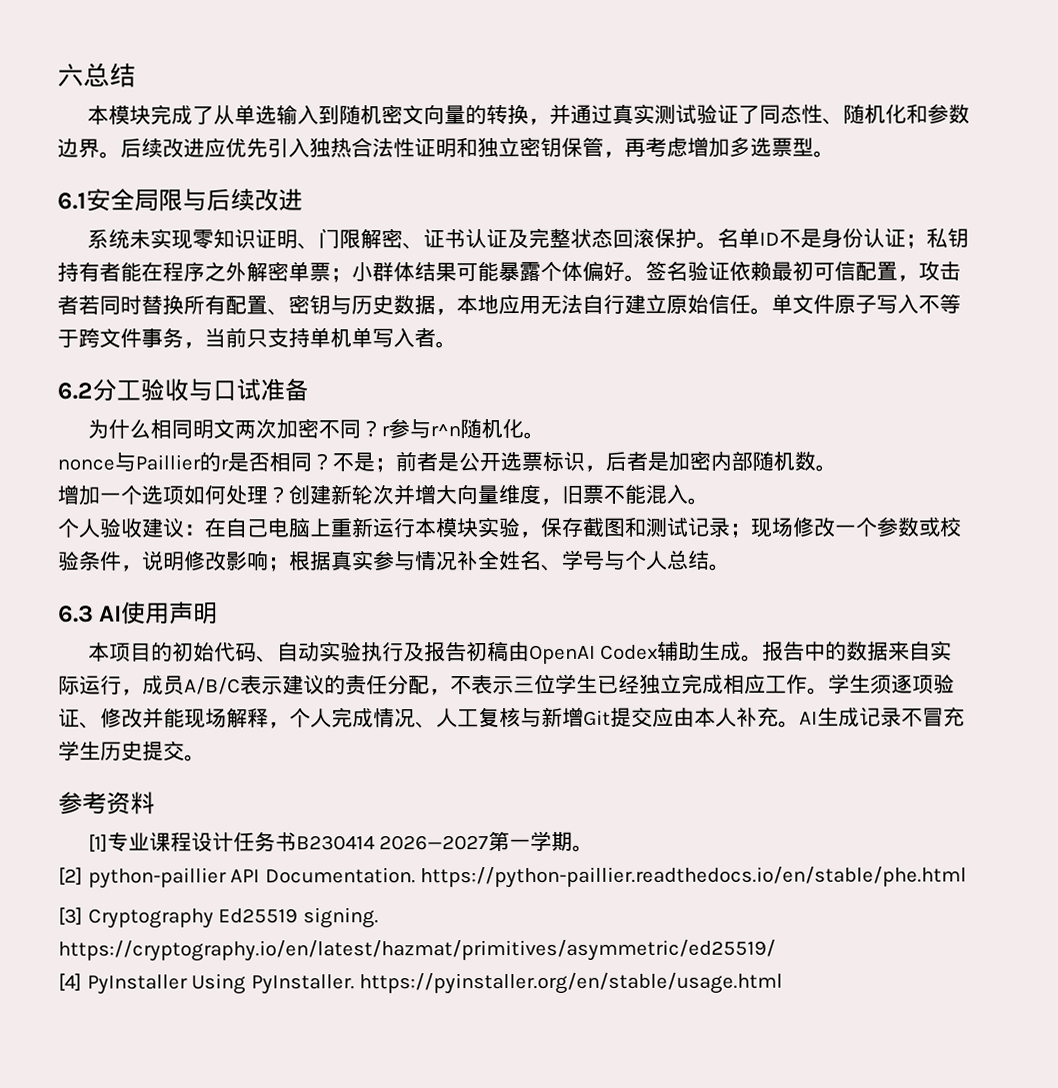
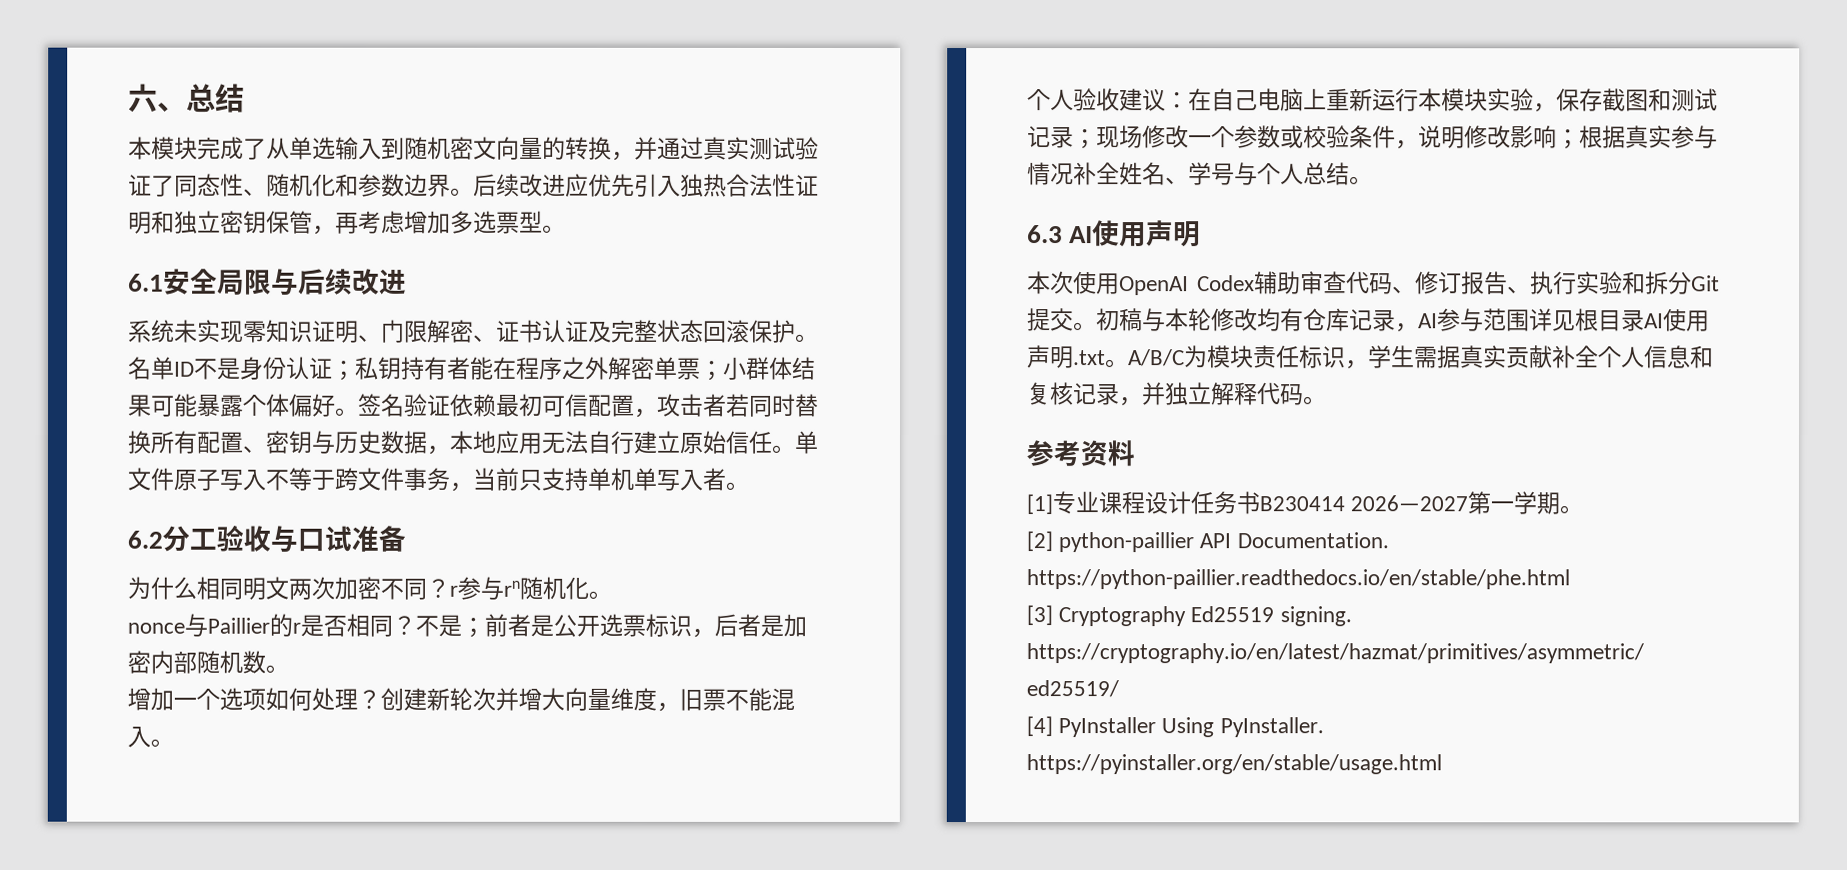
- 六总结
+ 六、总结
- 为什么相同明文两次加密不同？r参与r^n随机化。
+ 为什么相同明文两次加密不同？r参与rn随机化。
- 本项目的初始代码、自动实验执行及报告初稿由OpenAI Codex辅助生成。报告中的数据来自实际运行，成员A/B/C表示建议的责任分配，不表示三位学生已经独立完成相应工作。学生须逐项验证、修改并能现场解释，个人完成情况、人工复核与新增Git提交应由本人补充。AI生成记录不冒充学生历史提交。
+ 本次使用OpenAI Codex辅助审查代码、修订报告、执行实验和拆分Git提交。初稿与本轮修改均有仓库记录，AI参与范围详见根目录AI使用声明.txt。A/B/C为模块责任标识，学生需据真实贡献补全个人信息和复核记录，并独立解释代码。

